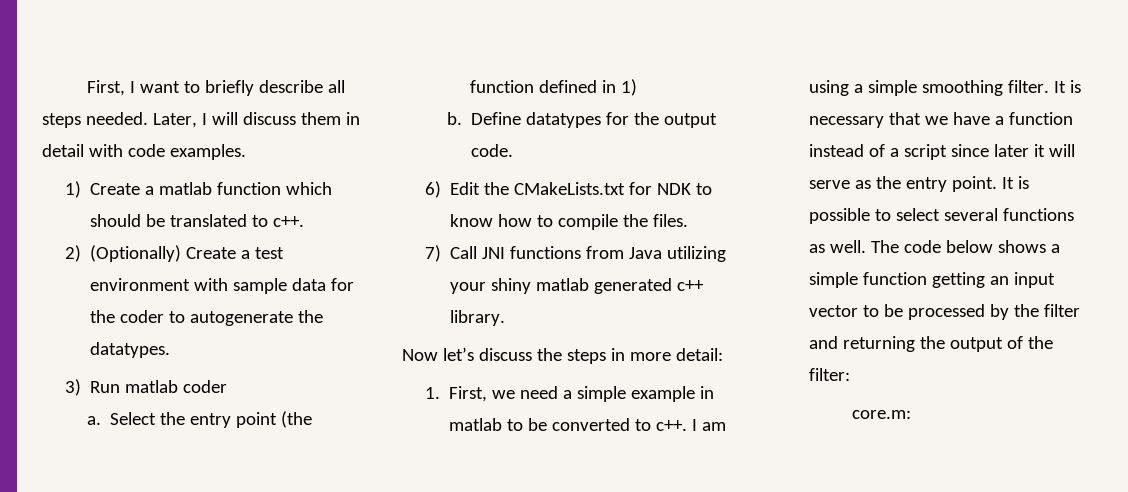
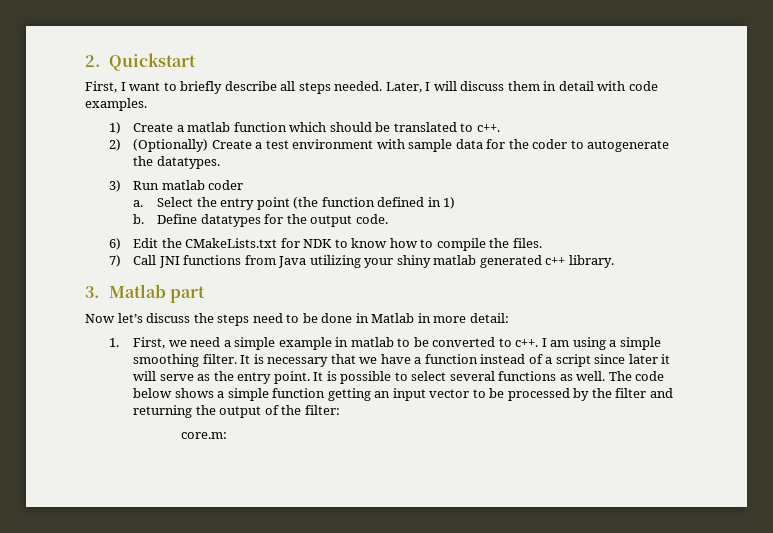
+ 2. Quickstart
+ 3. Matlab part
- Now let’s discuss the steps in more detail:
+ Now let’s discuss the steps need to be done in Matlab in more detail:

